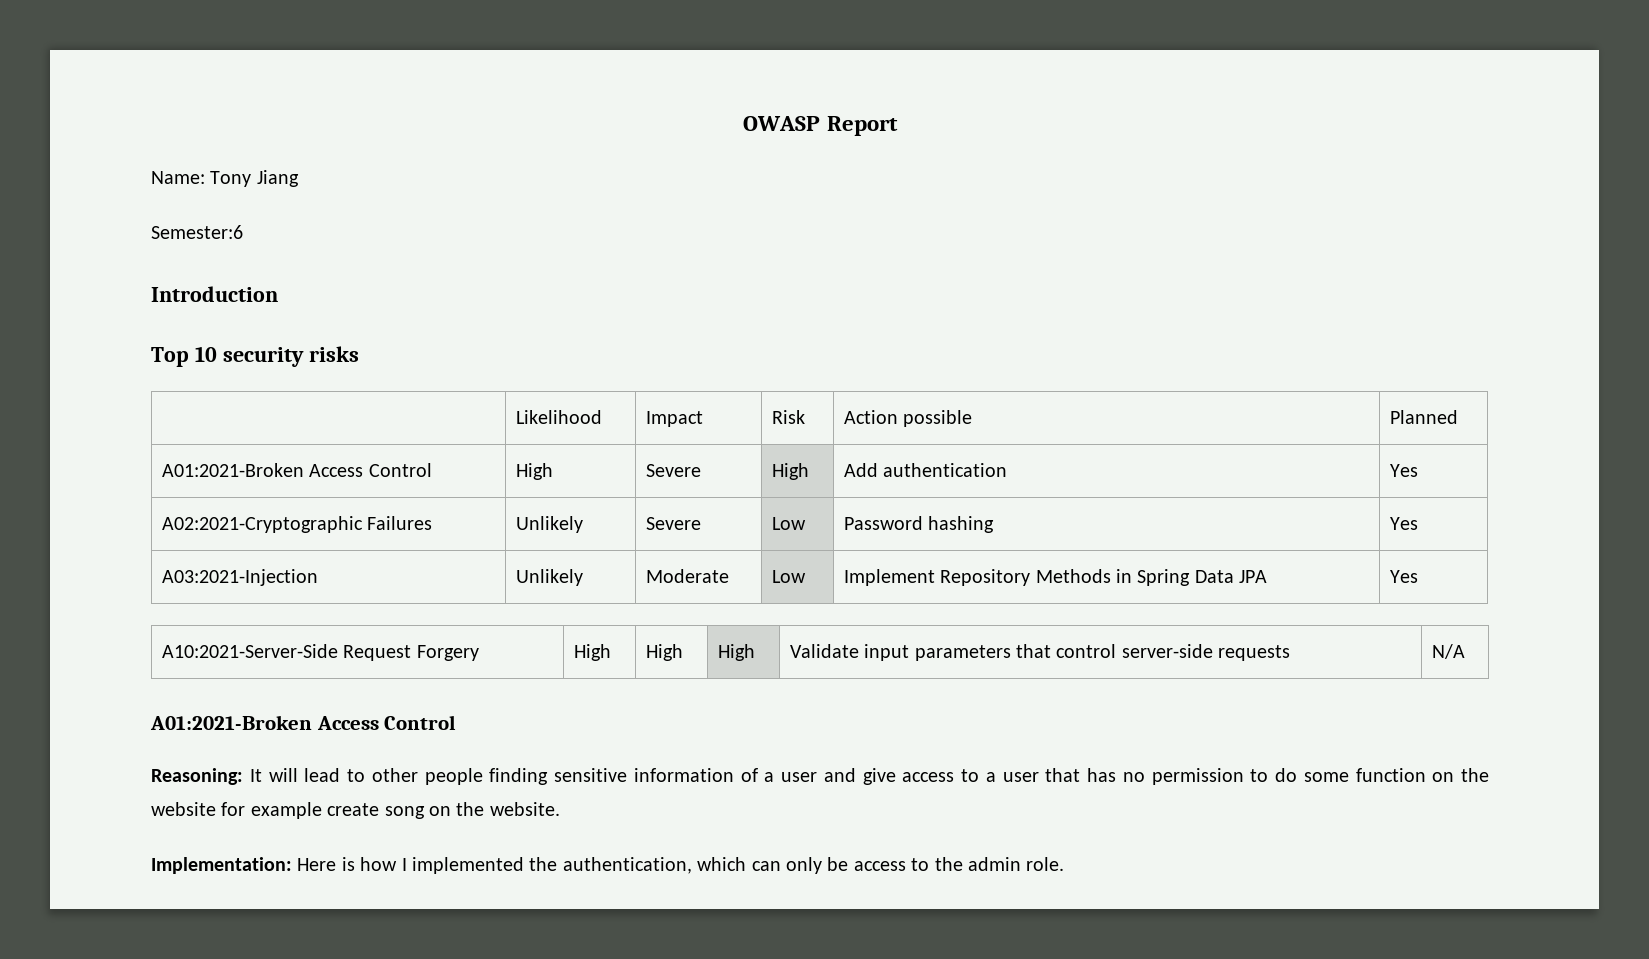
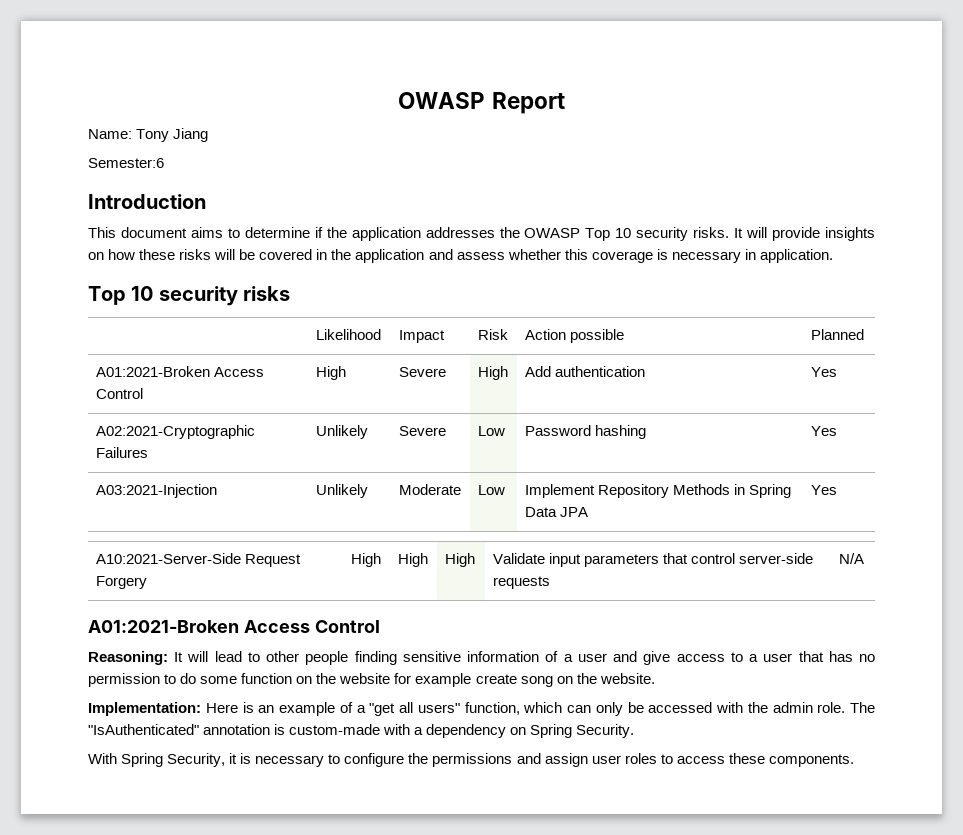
+ This document aims to determine if the application addresses the OWASP Top 10 security risks. It will provide insights on how these risks will be covered in the application and assess whether this coverage is necessary in application.
- Implementation: Here is how I implemented the authentication, which can only be access to the admin role.
+ Implementation: Here is an example of a "get all users" function, which can only be accessed with the admin role.
+ The "IsAuthenticated" annotation is custom-made with a dependency on Spring Security.
+ With Spring Security, it is necessary to configure the permissions and assign user roles to access these components.

